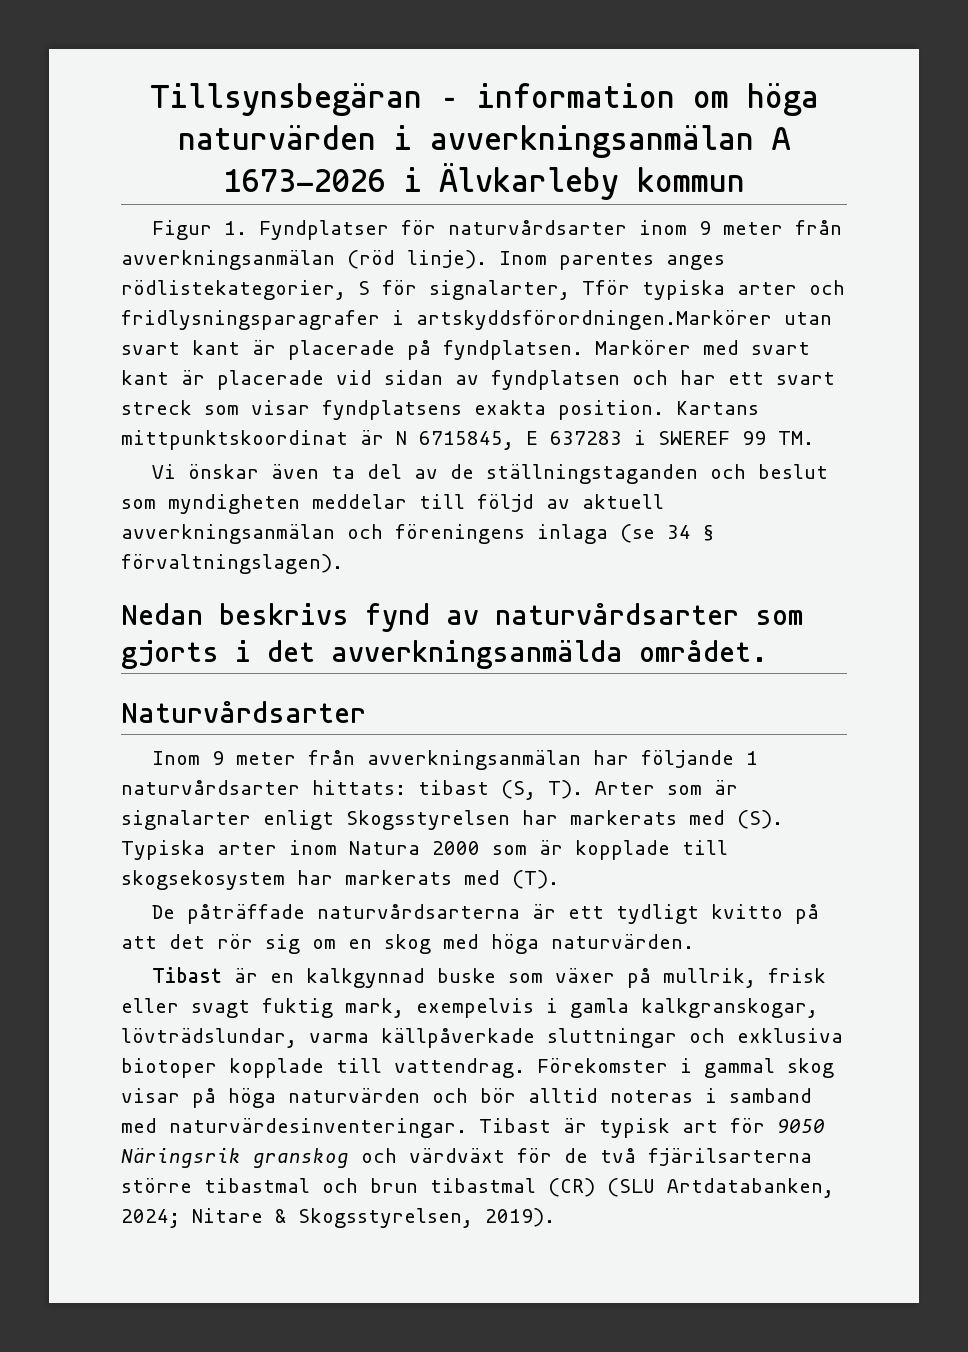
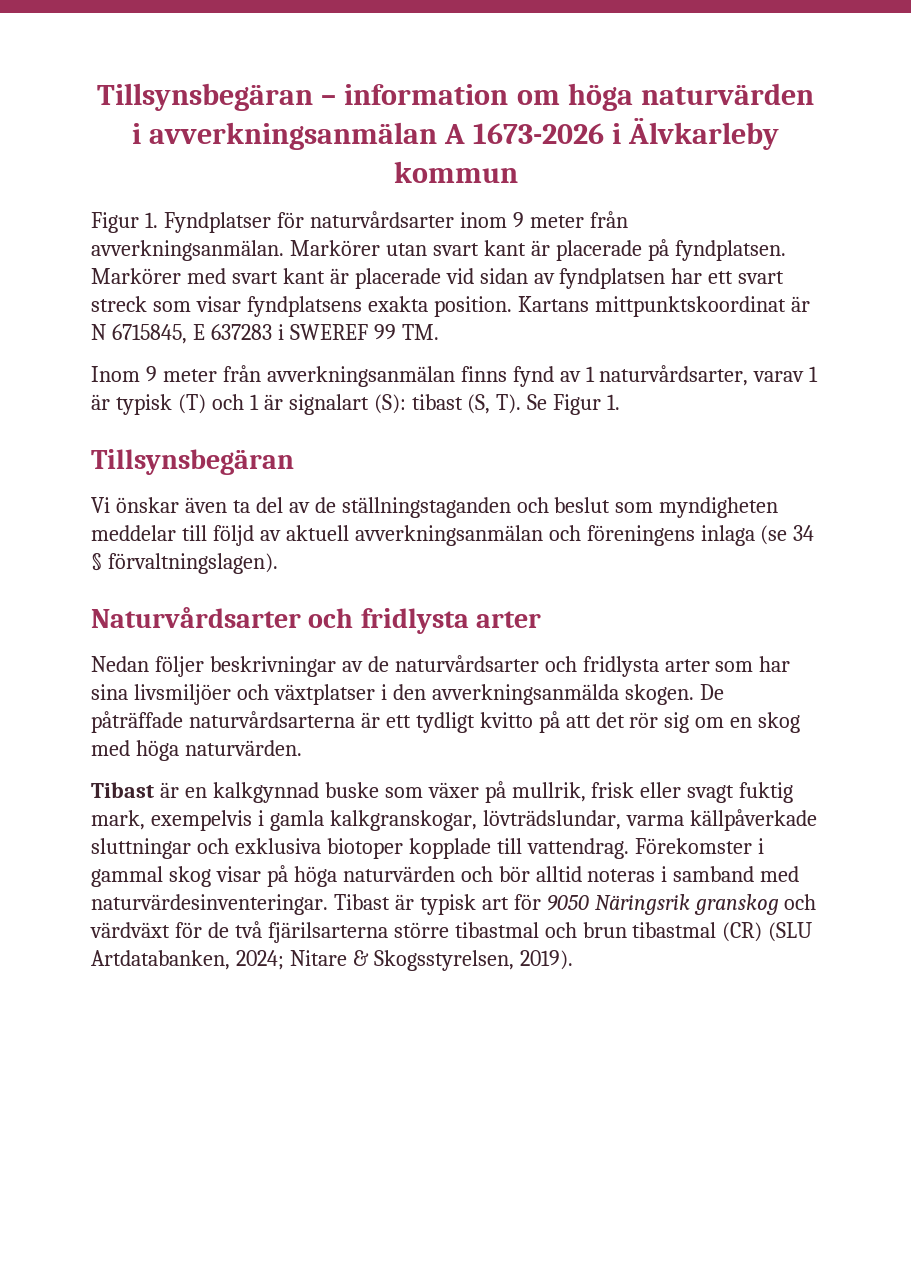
- Figur 1. Fyndplatser för naturvårdsarter inom 9 meter från avverkningsanmälan (röd linje). Inom parentes anges rödlistekategorier, S för signalarter, Tför typiska arter och fridlysningsparagrafer i artskyddsförordningen.Markörer utan svart kant är placerade på fyndplatsen.
+ Figur 1. Fyndplatser för naturvårdsarter inom 9 meter från avverkningsanmälan. Markörer utan svart kant är placerade på fyndplatsen.
- Markörer med svart kant är placerade vid sidan av fyndplatsen och har ett svart streck som visar fyndplatsens exakta position.
+ Markörer med svart kant är placerade vid sidan av fyndplatsen har ett svart streck som visar fyndplatsens exakta position.
+ Inom 9 meter från avverkningsanmälan finns fynd av 1 naturvårdsarter, varav 1 är typisk (T) och 1 är signalart (S): tibast (S, T). Se Figur 1.
+ Tillsynsbegäran
- Nedan beskrivs fynd av naturvårdsarter som gjorts i det avverkningsanmälda området.
- Naturvårdsarter
- Inom 9 meter från avverkningsanmälan har följande 1 naturvårdsarter hittats: tibast (S, T). Arter som är signalarter enligt Skogsstyrelsen har markerats med (S). Typiska arter inom Natura 2000 som är kopplade till skogsekosystem har markerats med (T).
- De påträffade naturvårdsarterna är ett tydligt kvitto på att det rör sig om en skog med höga naturvärden.
+ Naturvårdsarter och fridlysta arter
+ Nedan följer beskrivningar av de naturvårdsarter och fridlysta arter som har sina livsmiljöer och växtplatser i den avverkningsanmälda skogen. De påträffade naturvårdsarterna är ett tydligt kvitto på att det rör sig om en skog med höga naturvärden.

